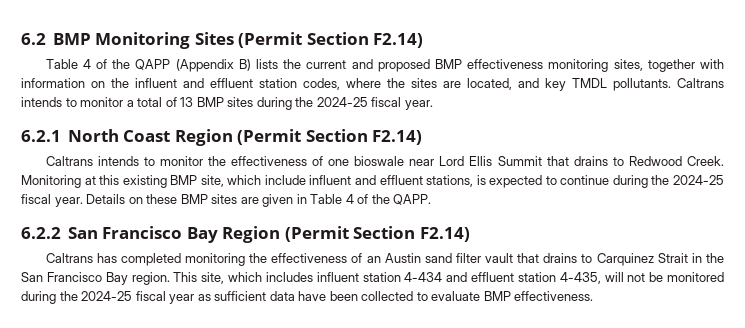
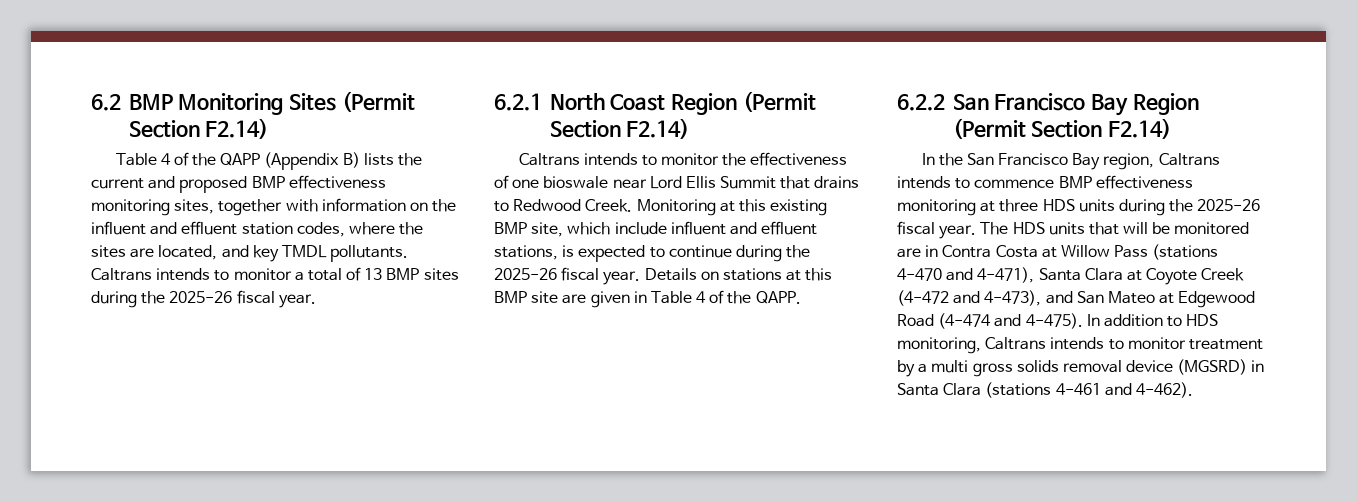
- Caltrans intends to monitor a total of 13 BMP sites during the 2024-25 fiscal year.
+ Caltrans intends to monitor a total of 13 BMP sites during the 2025-26 fiscal year.
- Monitoring at this existing BMP site, which include influent and effluent stations, is expected to continue during the 2024-25 fiscal year.
+ Monitoring at this existing BMP site, which include influent and effluent stations, is expected to continue during the 2025-26 fiscal year.
- Details on these BMP sites are given in Table 4 of the QAPP.
+ Details on stations at this BMP site are given in Table 4 of the QAPP.
- Caltrans has completed monitoring the effectiveness of an Austin sand filter vault that drains to Carquinez Strait in the San Francisco Bay region. This site, which includes influent station 4-434 and effluent station 4-435, will not be monitored during the 2024-25 fiscal year as sufficient data have been collected to evaluate BMP effectiveness.
+ In the San Francisco Bay region, Caltrans intends to commence BMP effectiveness monitoring at three HDS units during the 2025-26 fiscal year. The HDS units that will be monitored are in Contra Costa at Willow Pass (stations 4-470 and 4-471), Santa Clara at Coyote Creek (4-472 and 4-473), and San Mateo at Edgewood Road (4-474 and 4-475). In addition to HDS monitoring, Caltrans intends to monitor treatment by a multi gross solids removal device (MGSRD) in Santa Clara (stations 4-461 and 4-462).

